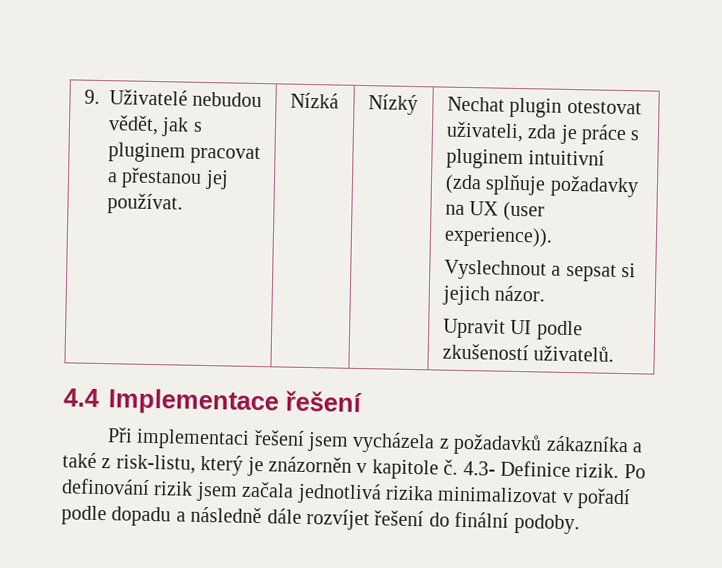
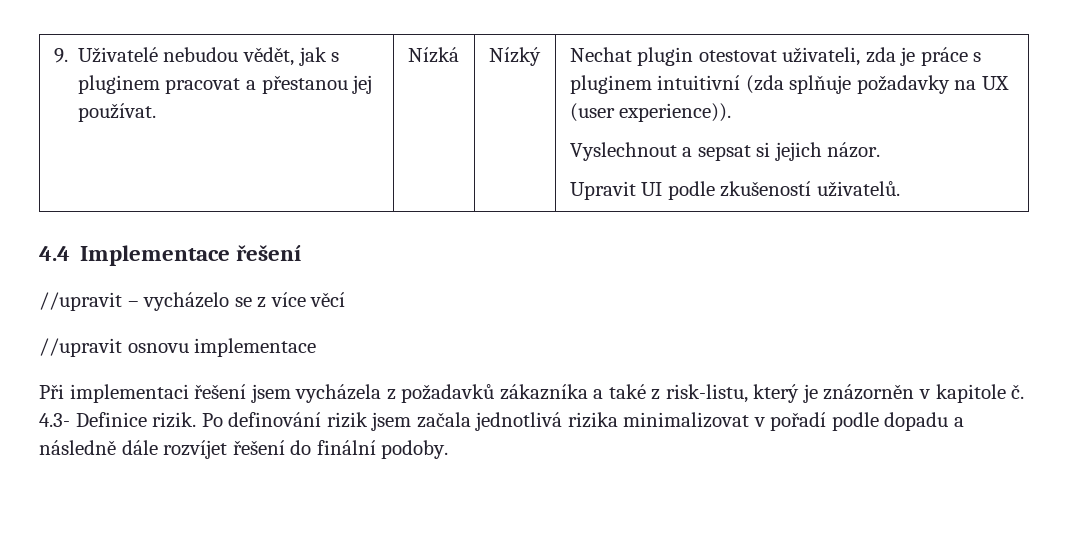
+ //upravit – vycházelo se z více věcí
+ //upravit osnovu implementace

